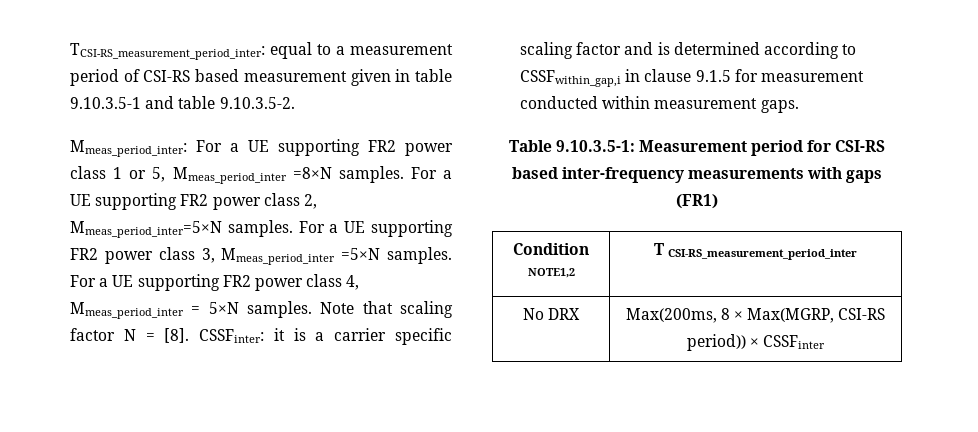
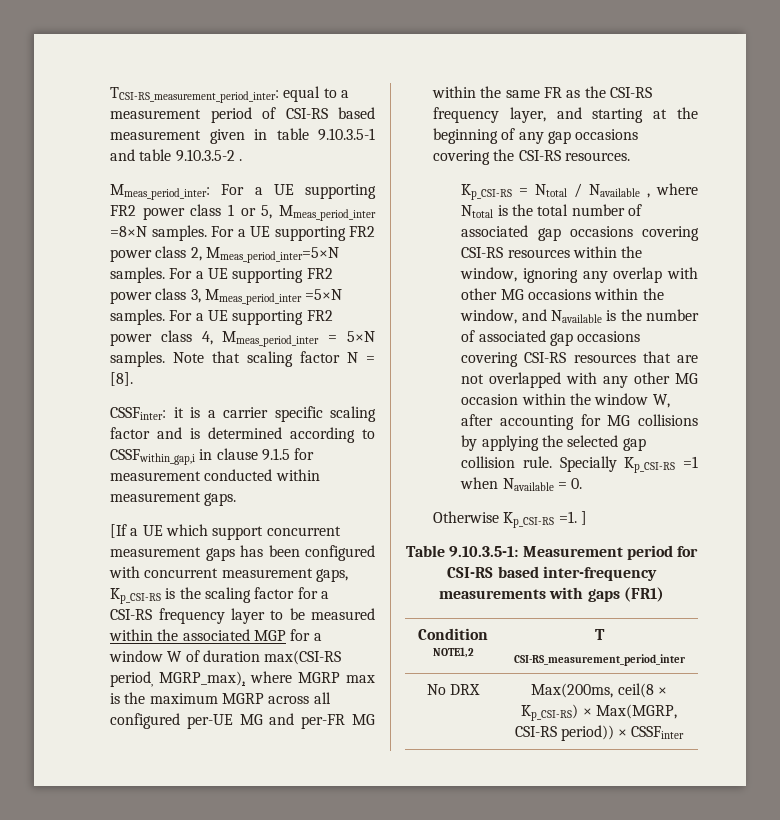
- TCSI-RS_measurement_period_inter: equal to a measurement period of CSI-RS based measurement given in table 9.10.3.5-1 and table 9.10.3.5-2.
+ TCSI-RS_measurement_period_inter: equal to a measurement period of CSI-RS based measurement given in table 9.10.3.5-1 and table 9.10.3.5-2 .
- Note that scaling factor N = [8]. CSSFinter: it is a carrier specific scaling factor and is determined according to CSSFwithin_gap,i in clause 9.1.5 for measurement conducted within measurement gaps.
+ Note that scaling factor N = [8].
+ CSSFinter: it is a carrier specific scaling factor and is determined according to CSSFwithin_gap,i in clause 9.1.5 for measurement conducted within measurement gaps.
+ [If a UE which support concurrent measurement gaps has been configured with concurrent measurement gaps, Kp_CSI-RS is the scaling factor for a CSI-RS frequency layer to be measured within the associated MGP for a window W of duration max(CSI-RS period, MGRP_max), where MGRP max is the maximum MGRP across all configured per-UE MG and per-FR MG within the same FR as the CSI-RS frequency layer, and starting at the beginning of any gap occasions covering the CSI-RS resources.
+ Kp_CSI-RS = Ntotal / Navailable , where Ntotal is the total number of associated gap occasions covering CSI-RS resources within the window, ignoring any overlap with other MG occasions within the window, and Navailable is the number of associated gap occasions covering CSI-RS resources that are not overlapped with any other MG occasion within the window W, after accounting for MG collisions by applying the selected gap collision rule. Specially Kp_CSI-RS =1 when Navailable = 0.
+ Otherwise Kp_CSI-RS =1. ]
- No DRX | Max(200ms, 8 × Max(MGRP, CSI-RS period)) × CSSFinter
+ No DRX | Max(200ms, ceil(8 × Kp_CSI-RS) × Max(MGRP, CSI-RS period)) × CSSFinter

